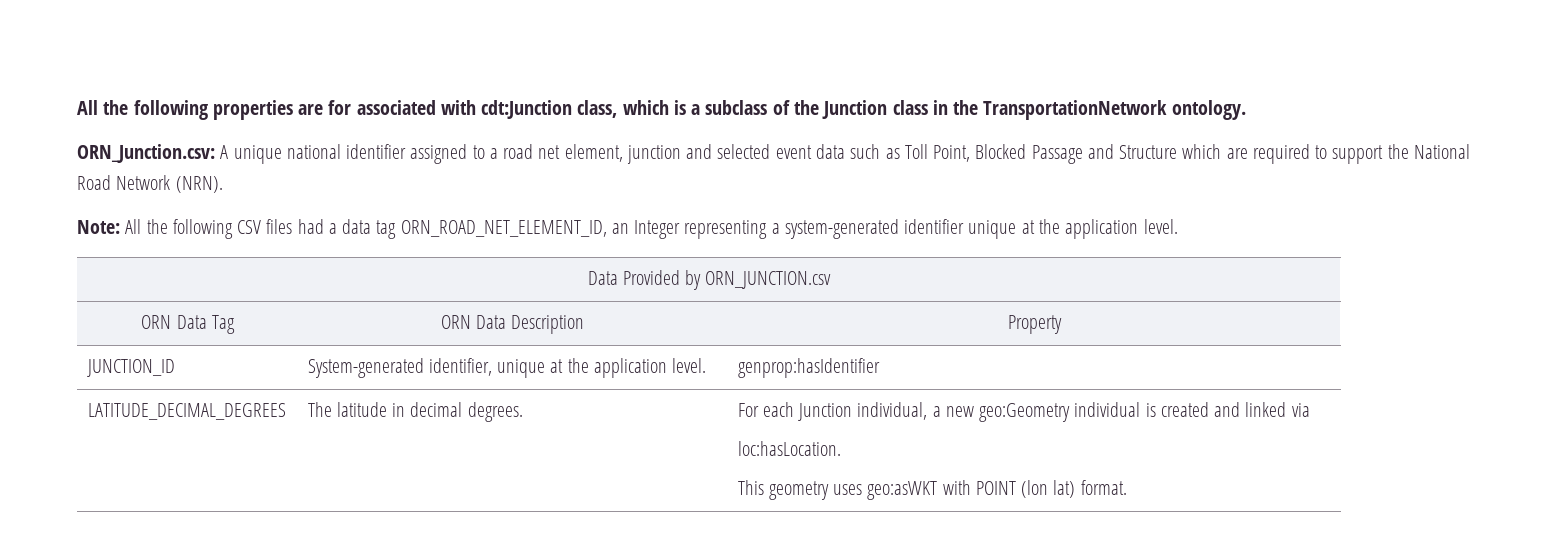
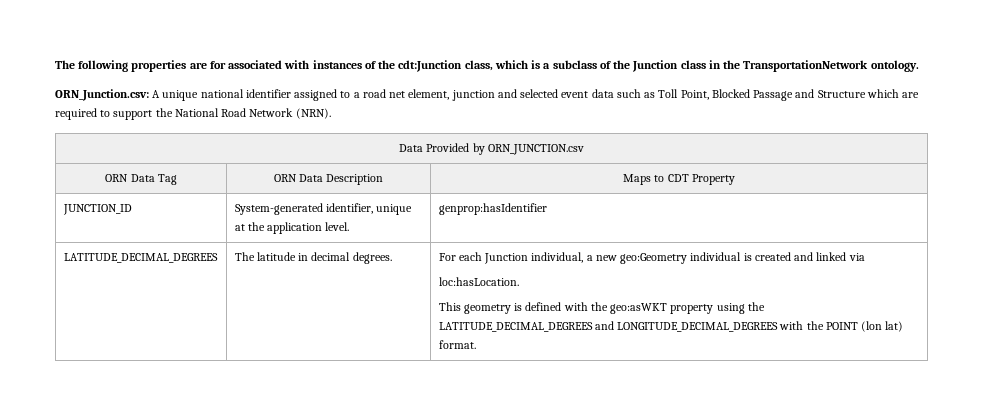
- All the following properties are for associated with cdt:Junction class, which is a subclass of the Junction class in the TransportationNetwork ontology.
+ The following properties are for associated with instances of the cdt:Junction class, which is a subclass of the Junction class in the TransportationNetwork ontology.
- Note: All the following CSV files had a data tag ORN_ROAD_NET_ELEMENT_ID, an Integer representing a system-generated identifier unique at the application level.
- ORN Data Tag | ORN Data Description | Property
+ ORN Data Tag | ORN Data Description | Maps to CDT Property
  LATITUDE_DECIMAL_DEGREES | The latitude in decimal degrees. | For each Junction individual, a new geo:Geometry individual is created and linked via
  loc:hasLocation.
- This geometry uses geo:asWKT with POINT (lon lat) format.
+ This geometry is defined with the geo:asWKT property using the LATITUDE_DECIMAL_DEGREES and LONGITUDE_DECIMAL_DEGREES with the POINT (lon lat) format.

